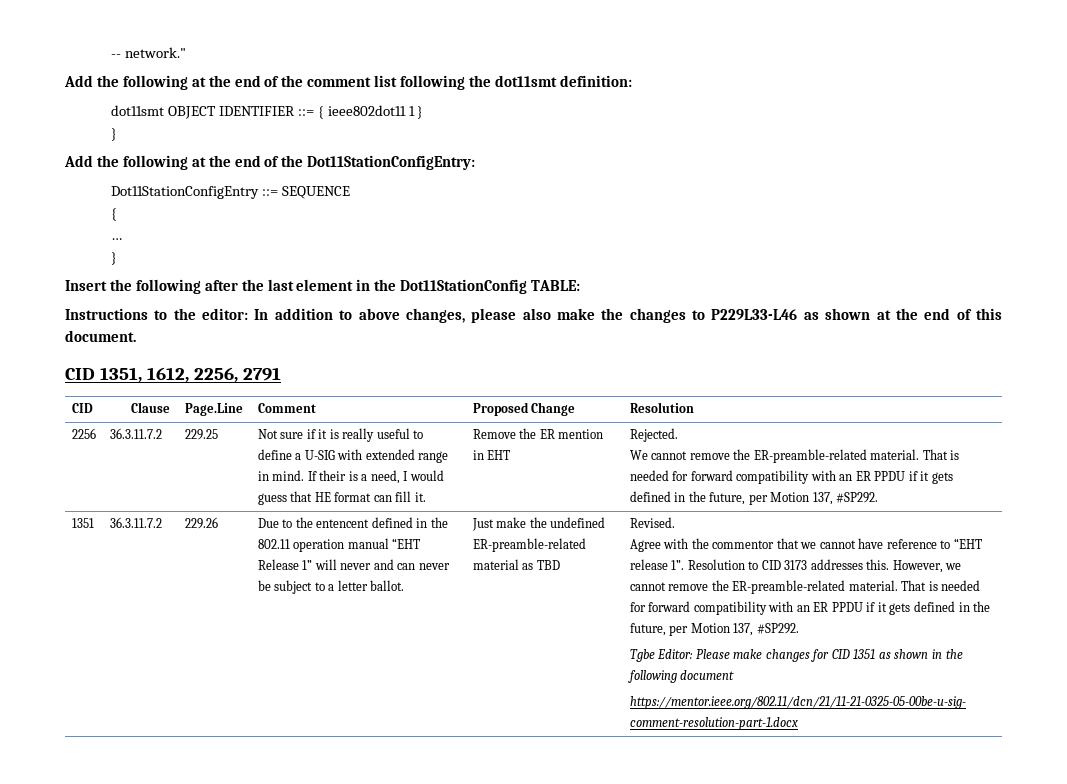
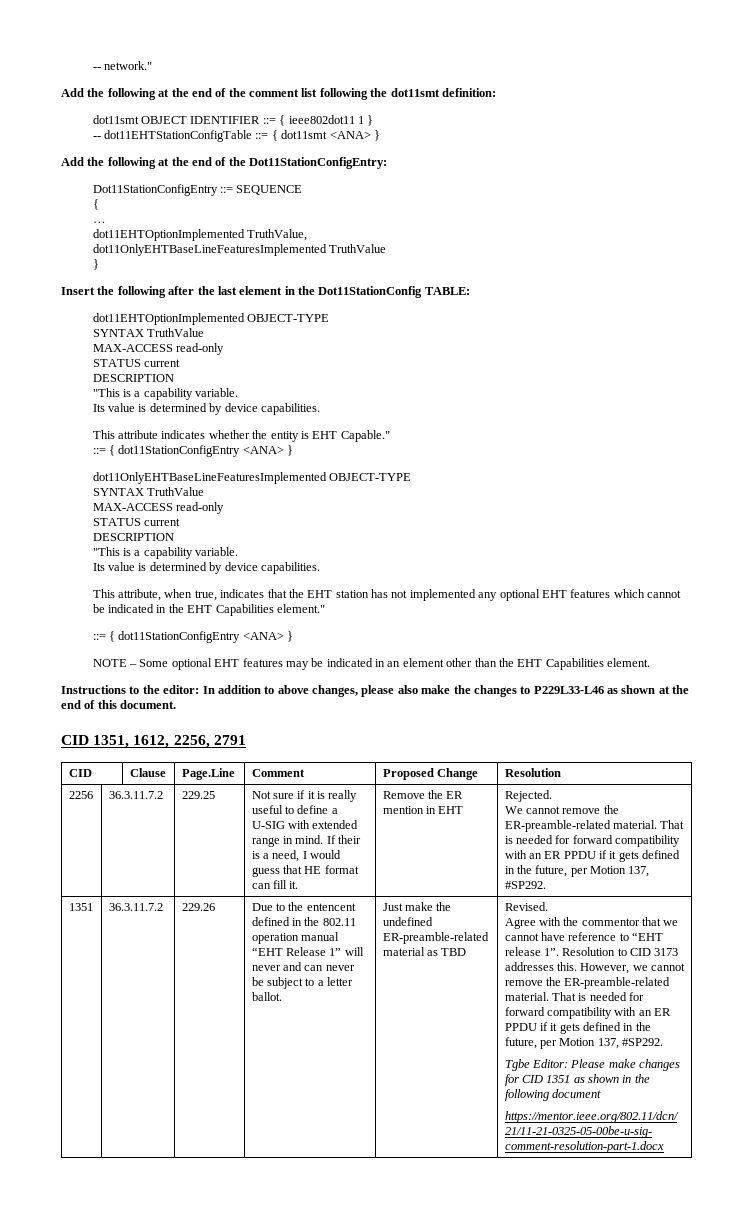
  dot11smt OBJECT IDENTIFIER ::= { ieee802dot11 1 }
- }
+ -- dot11EHTStationConfigTable ::= { dot11smt <ANA> }
+ dot11EHTOptionImplemented TruthValue,
+ dot11OnlyEHTBaseLineFeaturesImplemented TruthValue
+ dot11EHTOptionImplemented OBJECT-TYPE
+ SYNTAX TruthValue
+ MAX-ACCESS read-only
+ STATUS current
+ DESCRIPTION
+ "This is a capability variable.
+ Its value is determined by device capabilities.
+ This attribute indicates whether the entity is EHT Capable."
+ ::= { dot11StationConfigEntry <ANA> }
+ dot11OnlyEHTBaseLineFeaturesImplemented OBJECT-TYPE
+ SYNTAX TruthValue
+ MAX-ACCESS read-only
+ STATUS current
+ DESCRIPTION
+ "This is a capability variable.
+ Its value is determined by device capabilities.
+ This attribute, when true, indicates that the EHT station has not implemented any optional EHT features which cannot be indicated in the EHT Capabilities element."
+ ::= { dot11StationConfigEntry <ANA> }
+ NOTE – Some optional EHT features may be indicated in an element other than the EHT Capabilities element.

